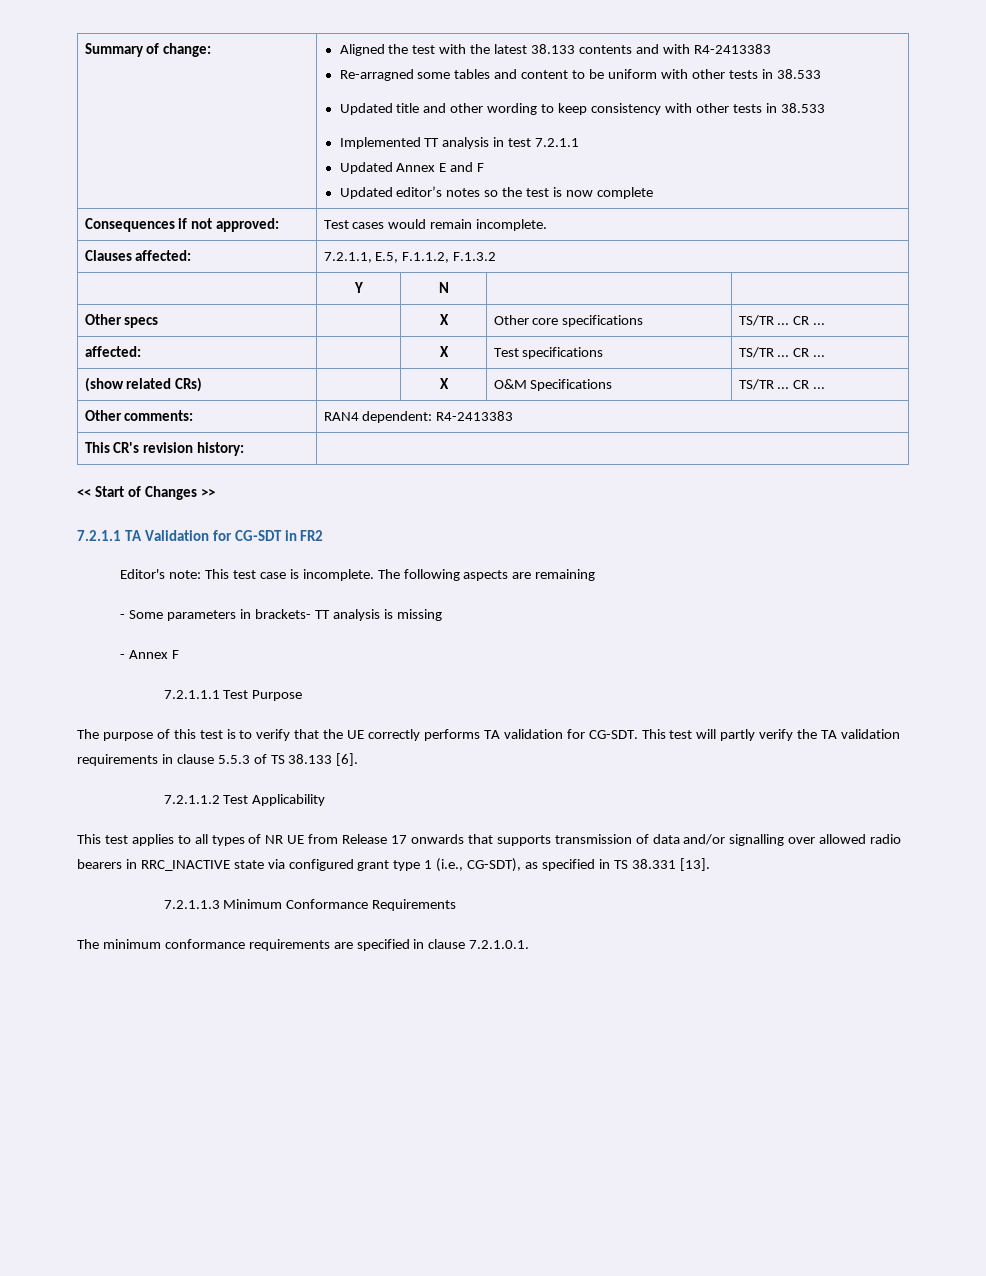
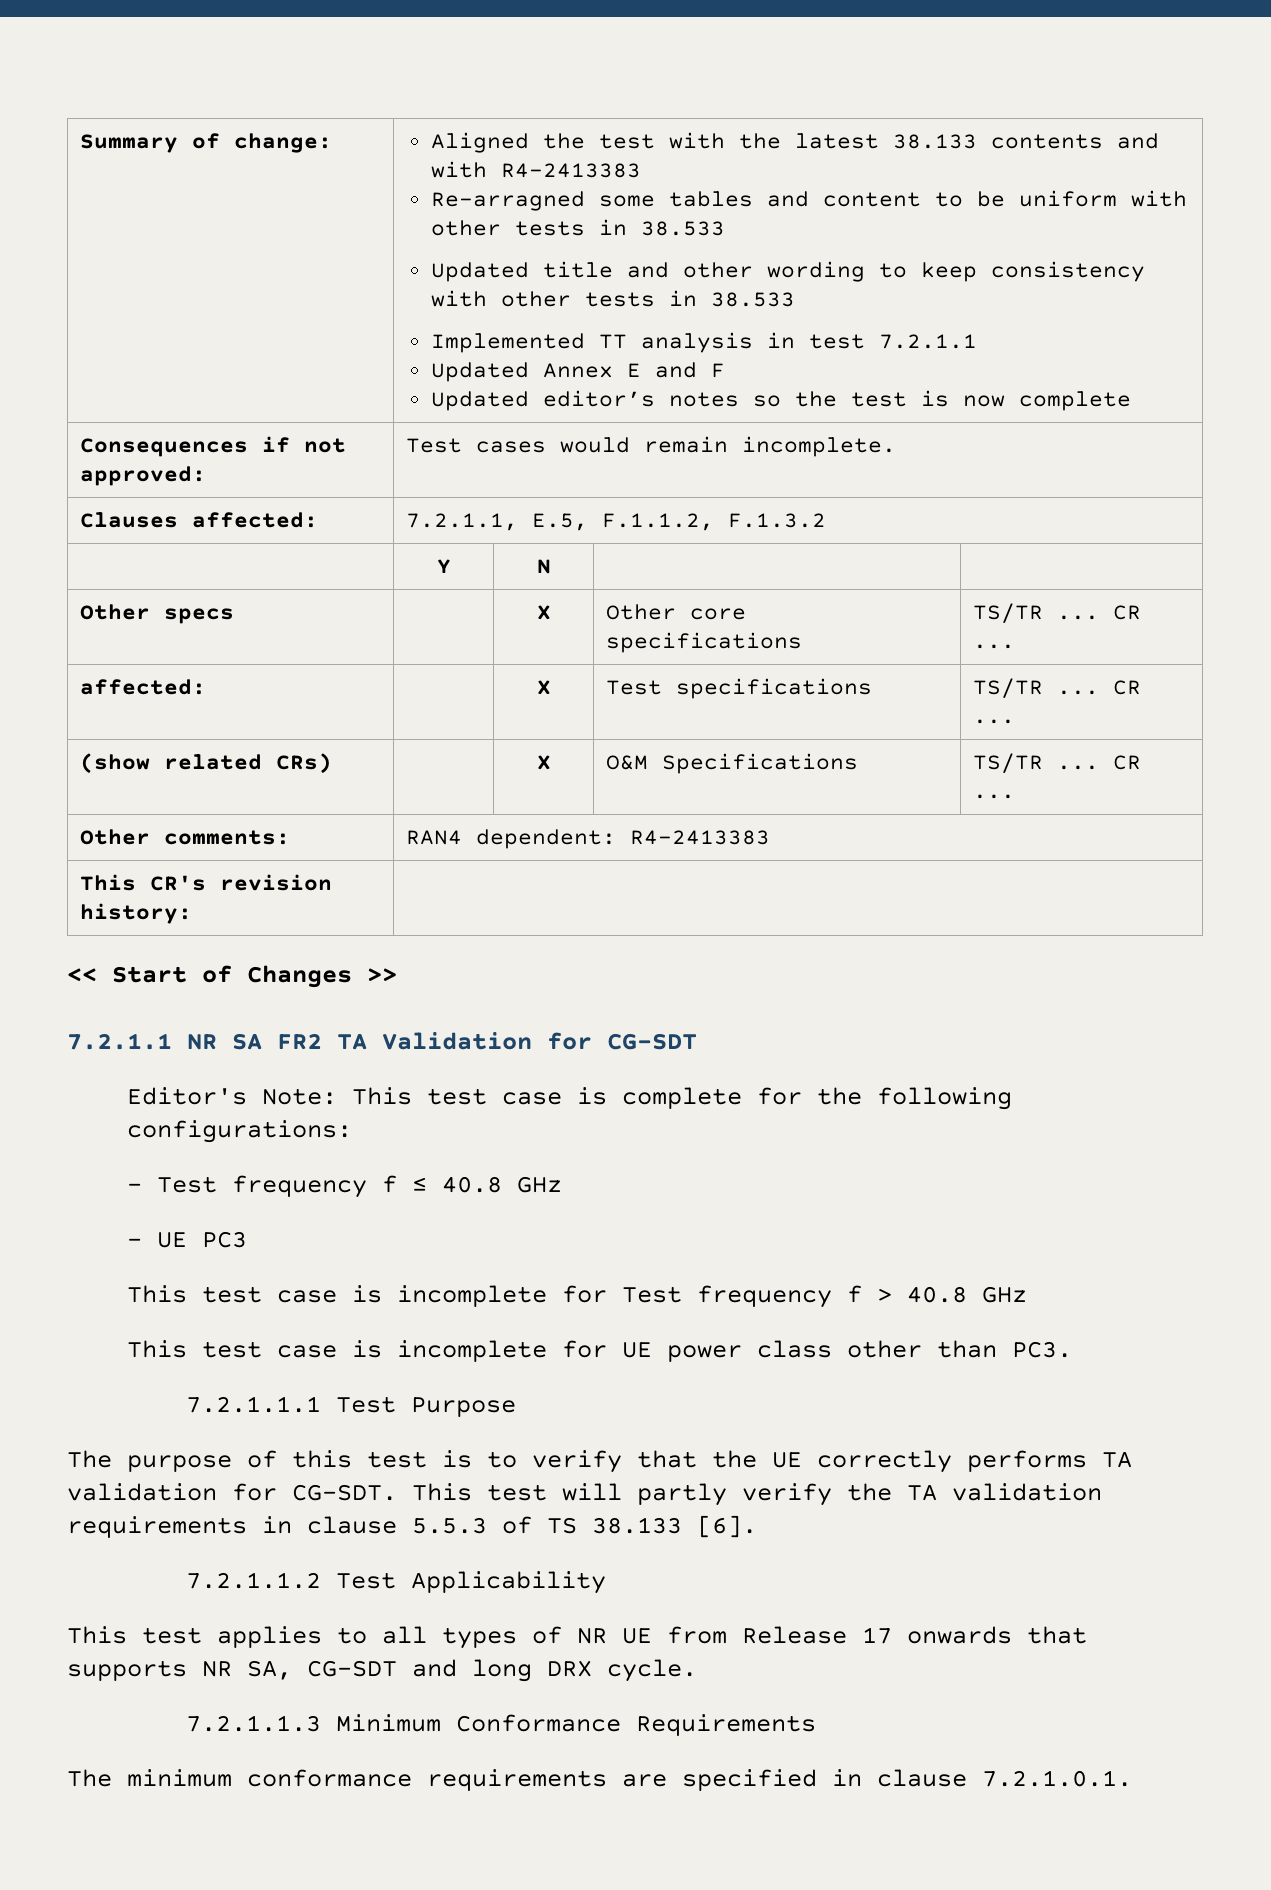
- 7.2.1.1 TA Validation for CG-SDT in FR2
+ 7.2.1.1 NR SA FR2 TA Validation for CG-SDT
- Editor's note: This test case is incomplete. The following aspects are remaining
- - Some parameters in brackets- TT analysis is missing
- - Annex F
+ Editor's Note: This test case is complete for the following configurations:
+ - Test frequency f ≤ 40.8 GHz
+ - UE PC3
+ This test case is incomplete for Test frequency f > 40.8 GHz
+ This test case is incomplete for UE power class other than PC3.
- This test applies to all types of NR UE from Release 17 onwards that supports transmission of data and/or signalling over allowed radio bearers in RRC_INACTIVE state via configured grant type 1 (i.e., CG-SDT), as specified in TS 38.331 [13].
+ This test applies to all types of NR UE from Release 17 onwards that supports NR SA, CG-SDT and long DRX cycle.

